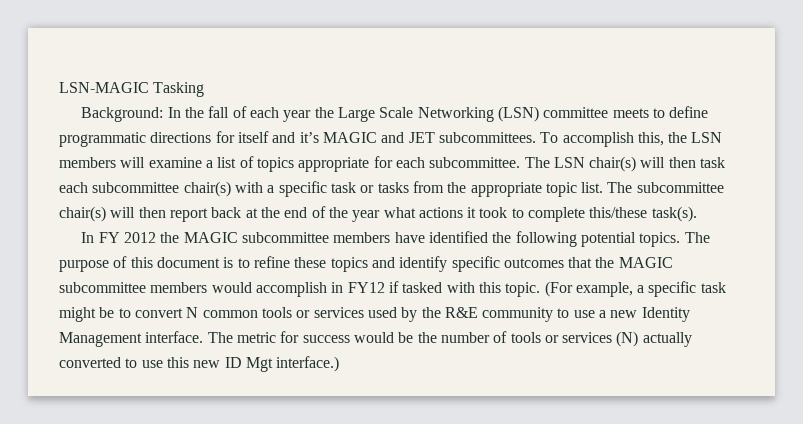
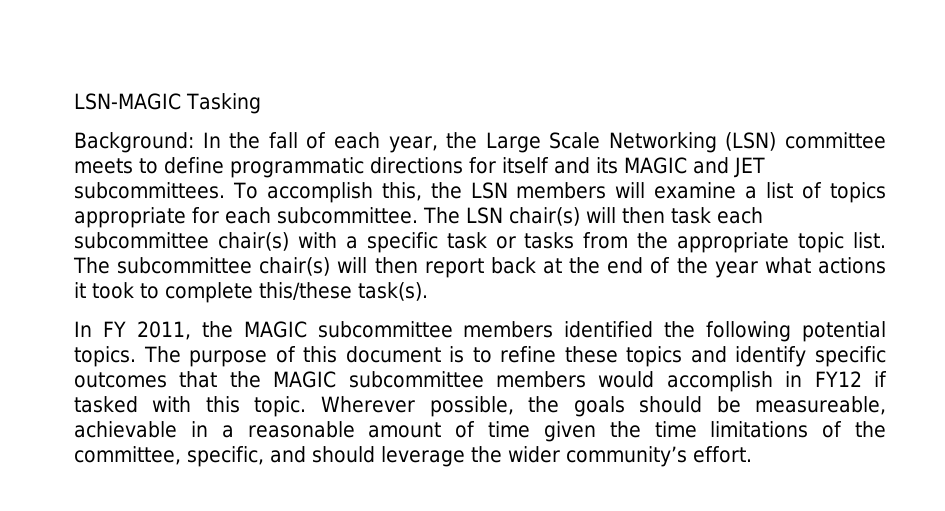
- Background: In the fall of each year the Large Scale Networking (LSN) committee meets to define programmatic directions for itself and it’s MAGIC and JET subcommittees.
+ Background: In the fall of each year, the Large Scale Networking (LSN) committee meets to define programmatic directions for itself and its MAGIC and JET subcommittees.
- In FY 2012 the MAGIC subcommittee members have identified the following potential topics.
+ In FY 2011, the MAGIC subcommittee members identified the following potential topics.
- (For example, a specific task might be to convert N common tools or services used by the R&E community to use a new Identity Management interface. The metric for success would be the number of tools or services (N) actually converted to use this new ID Mgt interface.)
+ Wherever possible, the goals should be measureable, achievable in a reasonable amount of time given the time limitations of the committee, specific, and should leverage the wider community’s effort.

